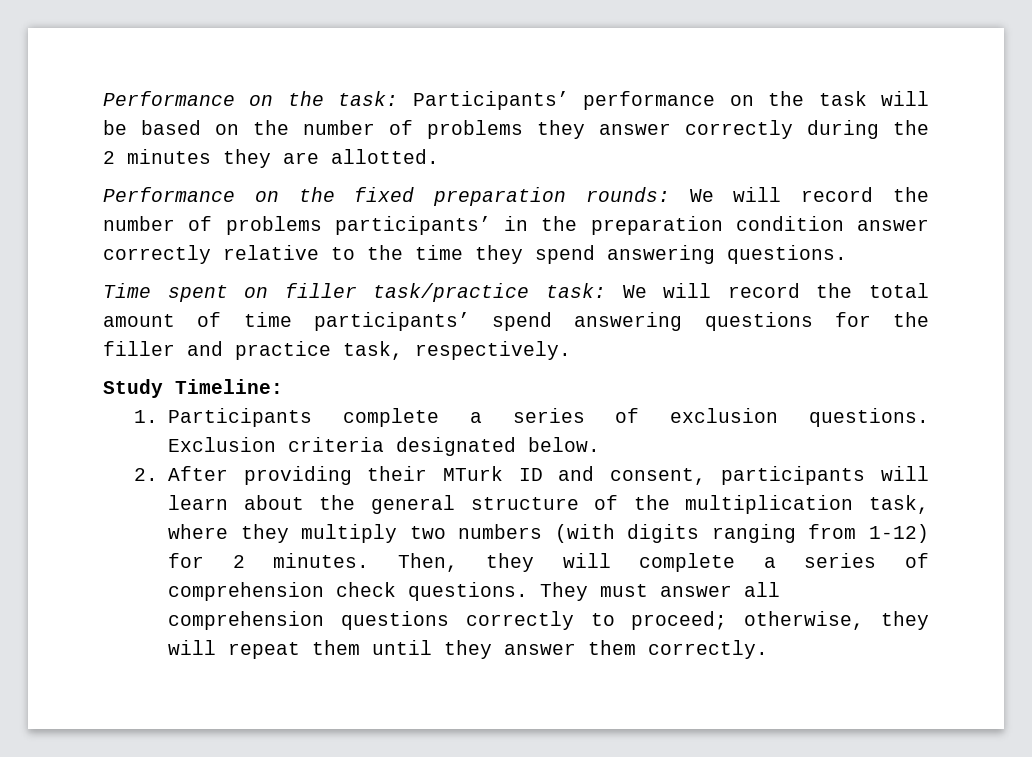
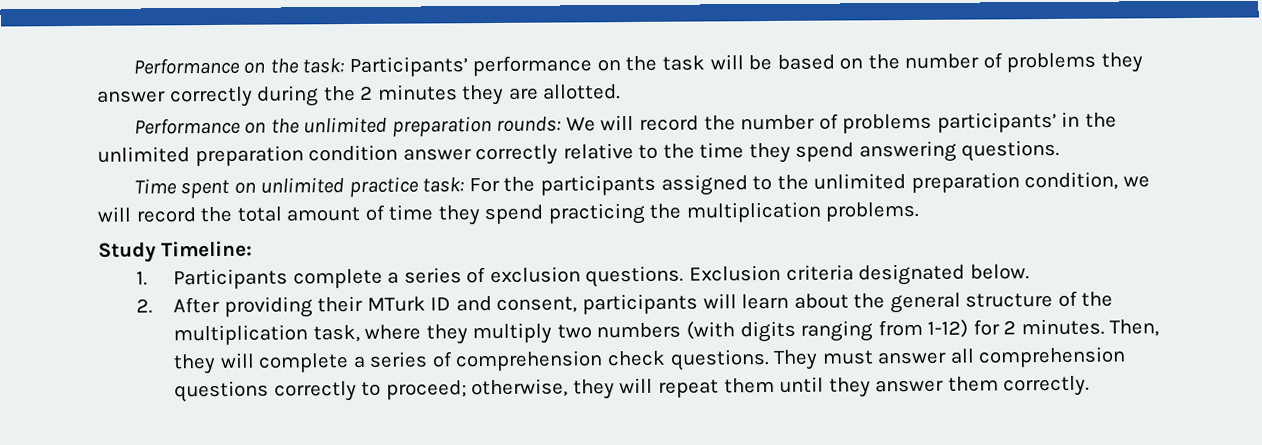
- Performance on the fixed preparation rounds: We will record the number of problems participants’ in the preparation condition answer correctly relative to the time they spend answering questions.
+ Performance on the unlimited preparation rounds: We will record the number of problems participants’ in the unlimited preparation condition answer correctly relative to the time they spend answering questions.
- Time spent on filler task/practice task: We will record the total amount of time participants’ spend answering questions for the filler and practice task, respectively.
+ Time spent on unlimited practice task: For the participants assigned to the unlimited preparation condition, we will record the total amount of time they spend practicing the multiplication problems.

